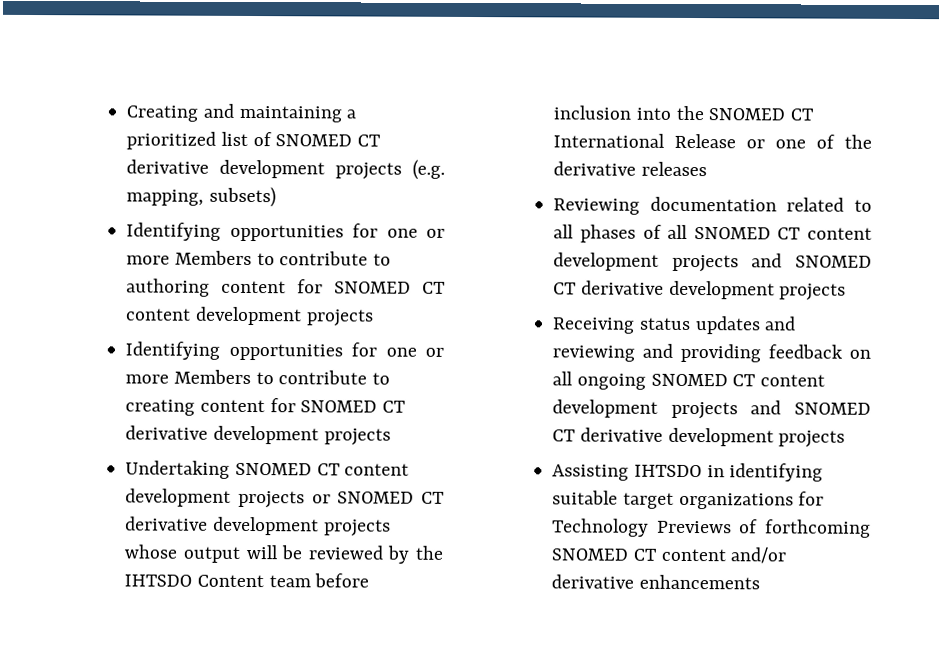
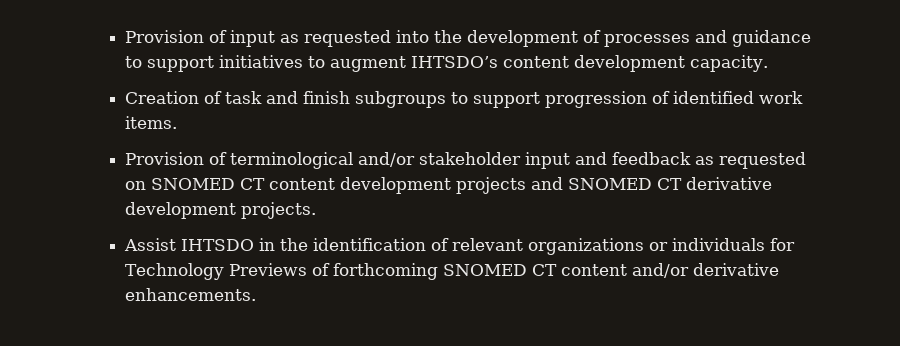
- Creating and maintaining a prioritized list of SNOMED CT derivative development projects (e.g. mapping, subsets)
- Identifying opportunities for one or more Members to contribute to authoring content for SNOMED CT content development projects
- Identifying opportunities for one or more Members to contribute to creating content for SNOMED CT derivative development projects
- Undertaking SNOMED CT content development projects or SNOMED CT derivative development projects whose output will be reviewed by the IHTSDO Content team before inclusion into the SNOMED CT International Release or one of the derivative releases
- Reviewing documentation related to all phases of all SNOMED CT content development projects and SNOMED CT derivative development projects
- Receiving status updates and reviewing and providing feedback on all ongoing SNOMED CT content development projects and SNOMED CT derivative development projects
- Assisting IHTSDO in identifying suitable target organizations for Technology Previews of forthcoming SNOMED CT content and/or derivative enhancements
+ Provision of input as requested into the development of processes and guidance to support initiatives to augment IHTSDO’s content development capacity.
+ Creation of task and finish subgroups to support progression of identified work items.
+ Provision of terminological and/or stakeholder input and feedback as requested on SNOMED CT content development projects and SNOMED CT derivative development projects.
+ Assist IHTSDO in the identification of relevant organizations or individuals for Technology Previews of forthcoming SNOMED CT content and/or derivative enhancements.

